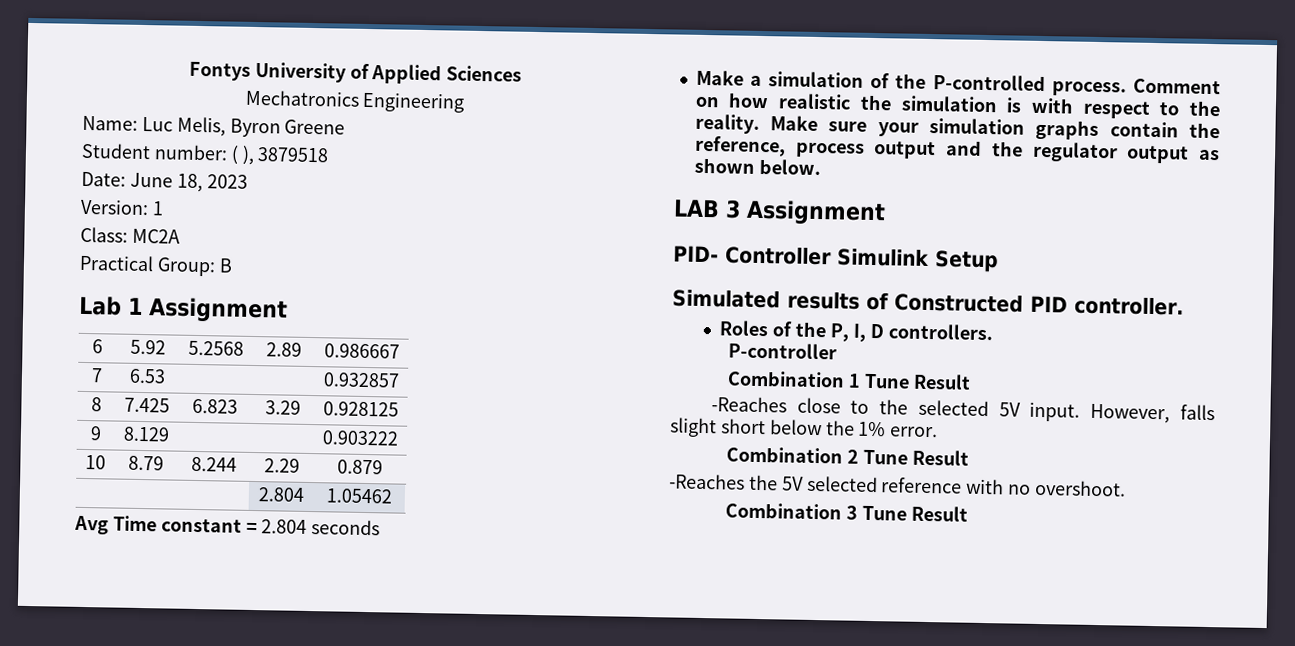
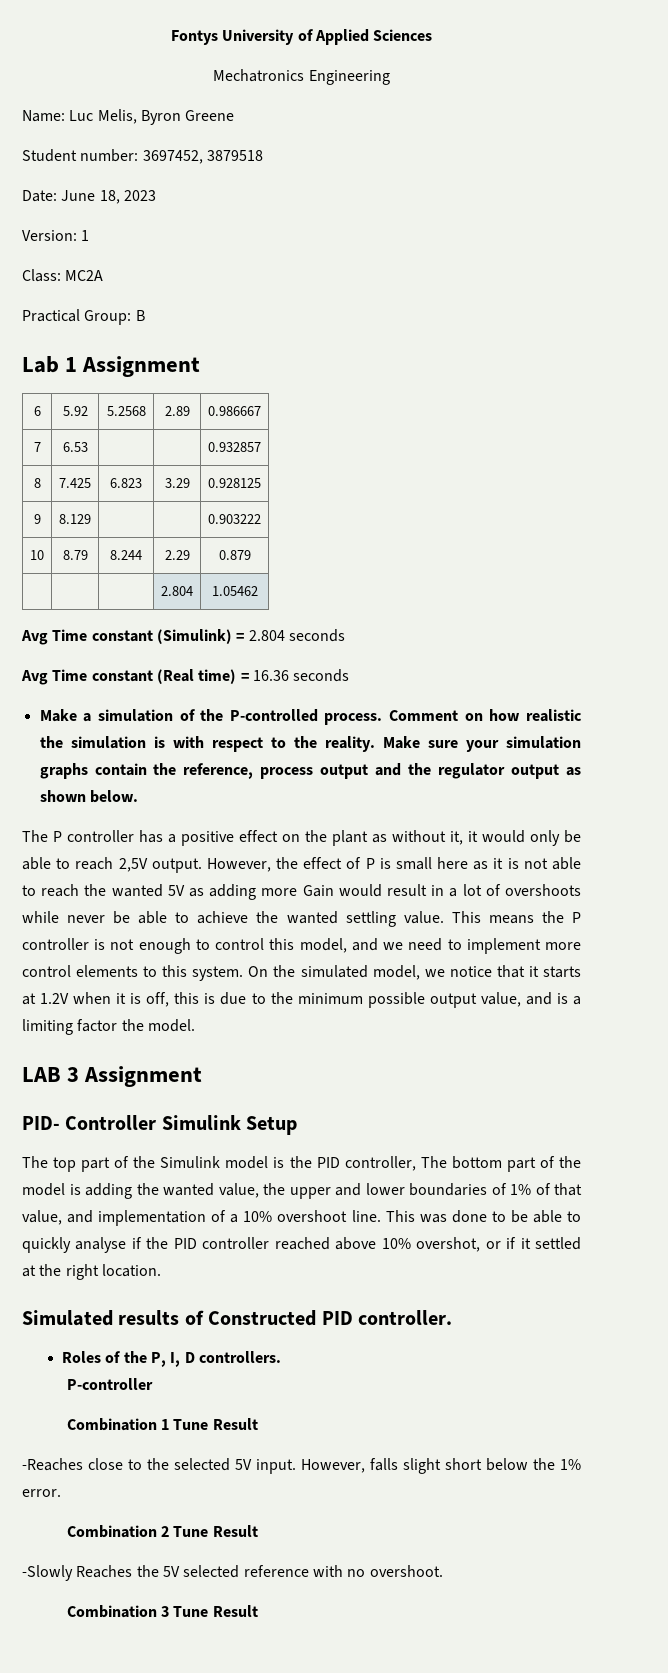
- Student number: ( ), 3879518
+ Student number: 3697452, 3879518
- Avg Time constant = 2.804 seconds
+ Avg Time constant (Simulink) = 2.804 seconds
+ Avg Time constant (Real time) = 16.36 seconds
+ The P controller has a positive effect on the plant as without it, it would only be able to reach 2,5V output. However, the effect of P is small here as it is not able to reach the wanted 5V as adding more Gain would result in a lot of overshoots while never be able to achieve the wanted settling value. This means the P controller is not enough to control this model, and we need to implement more control elements to this system. On the simulated model, we notice that it starts at 1.2V when it is off, this is due to the minimum possible output value, and is a limiting factor the model.
+ The top part of the Simulink model is the PID controller, The bottom part of the model is adding the wanted value, the upper and lower boundaries of 1% of that value, and implementation of a 10% overshoot line. This was done to be able to quickly analyse if the PID controller reached above 10% overshot, or if it settled at the right location.
- -Reaches the 5V selected reference with no overshoot.
+ -Slowly Reaches the 5V selected reference with no overshoot.

